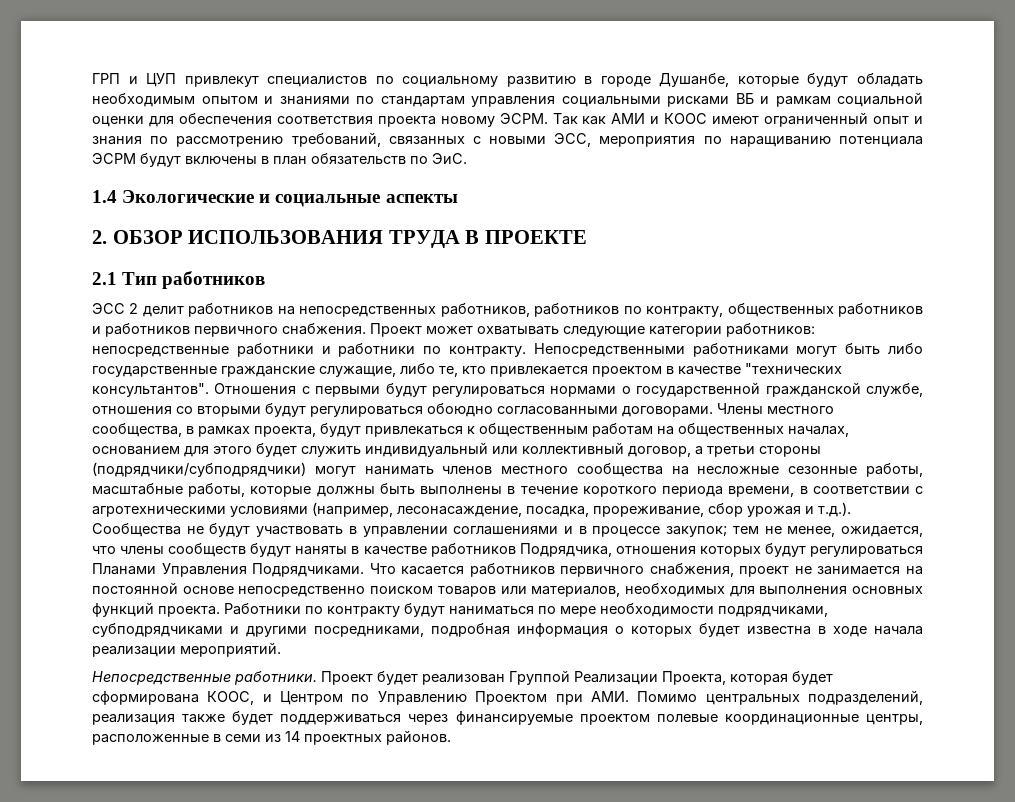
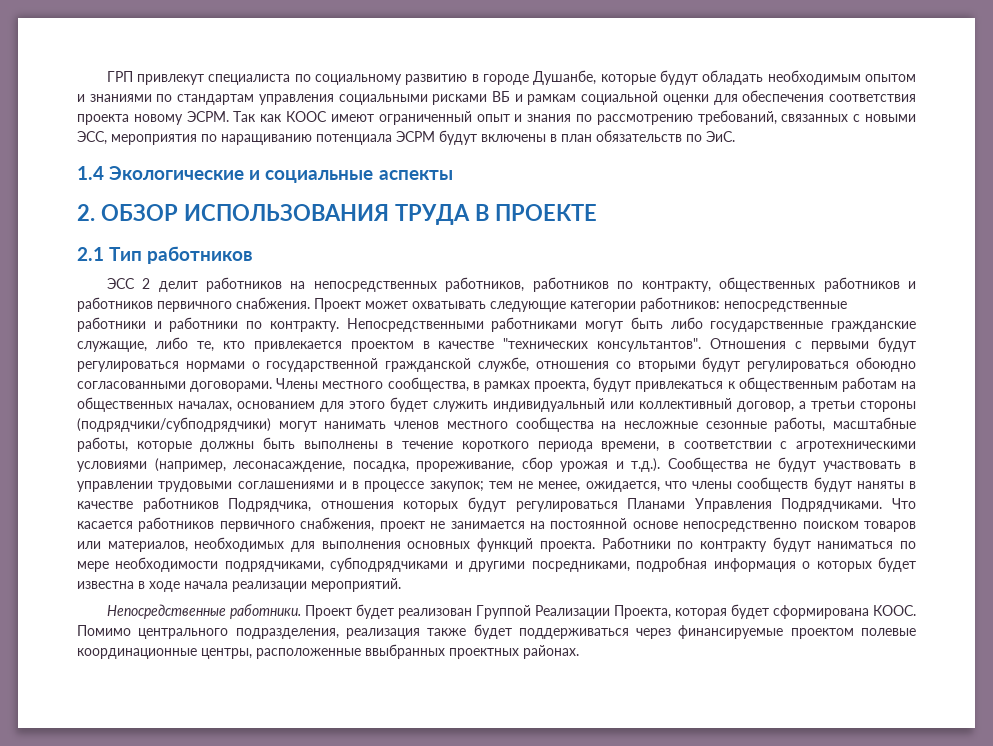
- ГРП и ЦУП привлекут специалистов по социальному развитию в городе Душанбе, которые будут обладать необходимым опытом и знаниями по стандартам управления социальными рисками ВБ и рамкам социальной оценки для обеспечения соответствия проекта новому ЭСРМ.
+ ГРП привлекут специалиста по социальному развитию в городе Душанбе, которые будут обладать необходимым опытом и знаниями по стандартам управления социальными рисками ВБ и рамкам социальной оценки для обеспечения соответствия проекта новому ЭСРМ.
- Так как АМИ и КООС имеют ограниченный опыт и знания по рассмотрению требований, связанных с новыми ЭСС, мероприятия по наращиванию потенциала ЭСРМ будут включены в план обязательств по ЭиС.
+ Так как КООС имеют ограниченный опыт и знания по рассмотрению требований, связанных с новыми ЭСС, мероприятия по наращиванию потенциала ЭСРМ будут включены в план обязательств по ЭиС.
- Члены местного сообщества, в рамках проекта, будут привлекаться к общественным работам на общественных началах, основанием для этого будет служить индивидуальный или коллективный договор, а третьи стороны (подрядчики/субподрядчики) могут нанимать членов местного сообщества на несложные сезонные работы, масштабные работы, которые должны быть выполнены в течение короткого периода времени, в соответствии с агротехническими условиями (например, лесонасаждение, посадка, прореживание, сбор урожая и т.д.). Сообщества не будут участвовать в управлении соглашениями и в процессе закупок;
+ Члены местного сообщества, в рамках проекта, будут привлекаться к общественным работам на общественных началах, основанием для этого будет служить индивидуальный или коллективный договор, а третьи стороны (подрядчики/субподрядчики) могут нанимать членов местного сообщества на несложные сезонные работы, масштабные работы, которые должны быть выполнены в течение короткого периода времени, в соответствии с агротехническими условиями (например, лесонасаждение, посадка, прореживание, сбор урожая и т.д.). Сообщества не будут участвовать в управлении трудовыми соглашениями и в процессе закупок;
- Проект будет реализован Группой Реализации Проекта, которая будет сформирована КООС, и Центром по Управлению Проектом при АМИ. Помимо центральных подразделений, реализация также будет поддерживаться через финансируемые проектом полевые координационные центры, расположенные в семи из 14 проектных районов.
+ Проект будет реализован Группой Реализации Проекта, которая будет сформирована КООС. Помимо центрального подразделения, реализация также будет поддерживаться через финансируемые проектом полевые координационные центры, расположенные ввыбранных проектных районах.

